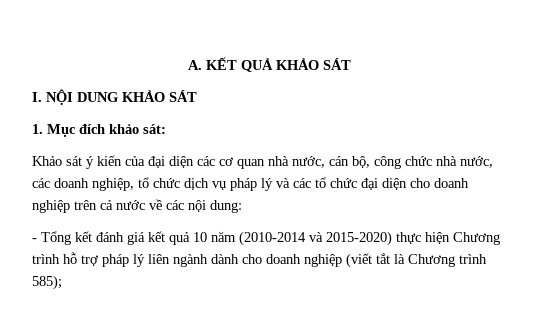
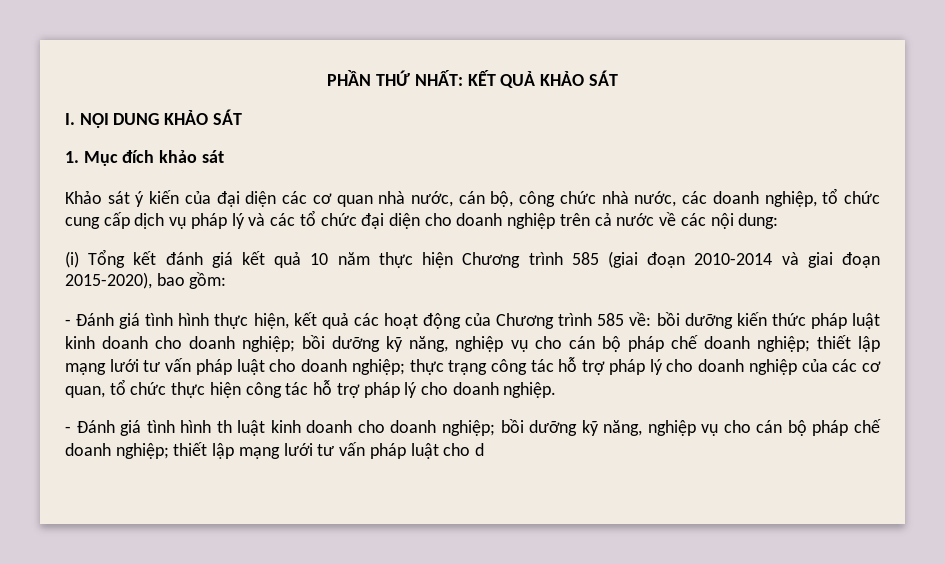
- A. KẾT QUẢ KHẢO SÁT
+ PHẦN THỨ NHẤT: KẾT QUẢ KHẢO SÁT
- 1. Mục đích khảo sát:
+ 1. Mục đích khảo sát
- Khảo sát ý kiến của đại diện các cơ quan nhà nước, cán bộ, công chức nhà nước, các doanh nghiệp, tổ chức dịch vụ pháp lý và các tổ chức đại diện cho doanh nghiệp trên cả nước về các nội dung:
+ Khảo sát ý kiến của đại diện các cơ quan nhà nước, cán bộ, công chức nhà nước, các doanh nghiệp, tổ chức cung cấp dịch vụ pháp lý và các tổ chức đại diện cho doanh nghiệp trên cả nước về các nội dung:
- - Tổng kết đánh giá kết quả 10 năm (2010-2014 và 2015-2020) thực hiện Chương trình hỗ trợ pháp lý liên ngành dành cho doanh nghiệp (viết tắt là Chương trình 585);
+ (i) Tổng kết đánh giá kết quả 10 năm thực hiện Chương trình 585 (giai đoạn 2010-2014 và giai đoạn 2015-2020), bao gồm:
+ - Đánh giá tình hình thực hiện, kết quả các hoạt động của Chương trình 585 về: bồi dưỡng kiến thức pháp luật kinh doanh cho doanh nghiệp; bồi dưỡng kỹ năng, nghiệp vụ cho cán bộ pháp chế doanh nghiệp; thiết lập mạng lưới tư vấn pháp luật cho doanh nghiệp; thực trạng công tác hỗ trợ pháp lý cho doanh nghiệp của các cơ quan, tổ chức thực hiện công tác hỗ trợ pháp lý cho doanh nghiệp.
+ - Đánh giá tình hình th luật kinh doanh cho doanh nghiệp; bồi dưỡng kỹ năng, nghiệp vụ cho cán bộ pháp chế doanh nghiệp; thiết lập mạng lưới tư vấn pháp luật cho d

